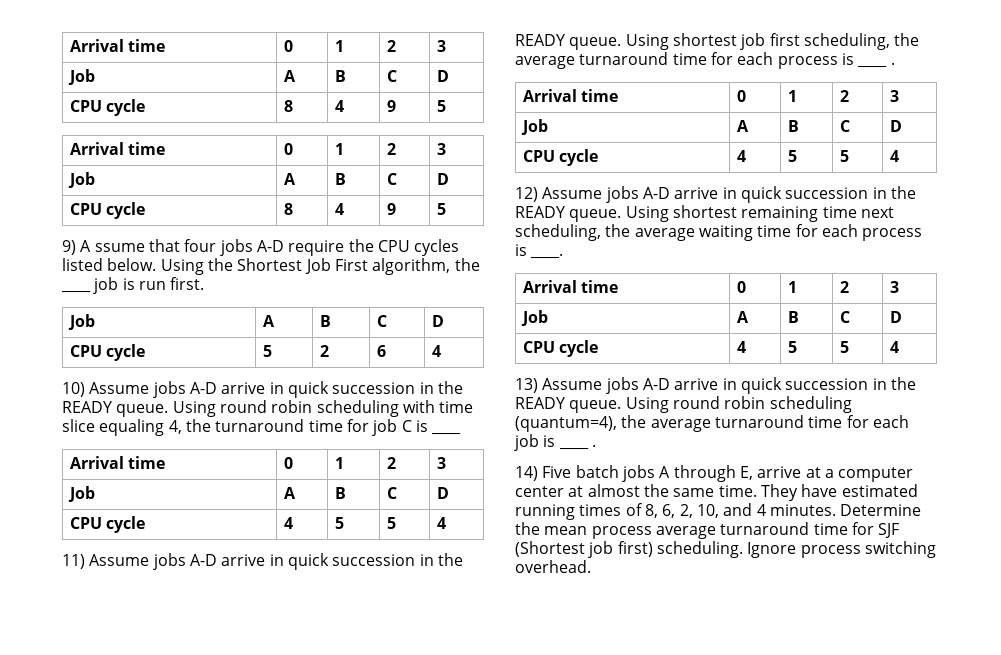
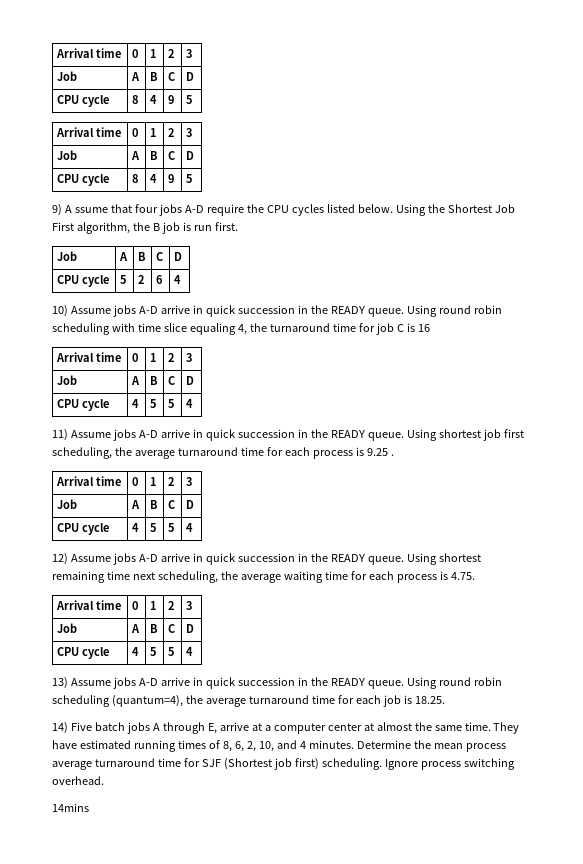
- Using the Shortest Job First algorithm, the ____ job is run first.
+ Using the Shortest Job First algorithm, the B job is run first.
- Using round robin scheduling with time slice equaling 4, the turnaround time for job C is ____
+ Using round robin scheduling with time slice equaling 4, the turnaround time for job C is 16
- Using shortest job first scheduling, the average turnaround time for each process is ____ .
+ Using shortest job first scheduling, the average turnaround time for each process is 9.25 .
- Using shortest remaining time next scheduling, the average waiting time for each process is ____.
+ Using shortest remaining time next scheduling, the average waiting time for each process is 4.75.
- Using round robin scheduling (quantum=4), the average turnaround time for each job is ____ .
+ Using round robin scheduling (quantum=4), the average turnaround time for each job is 18.25.
+ 14mins

